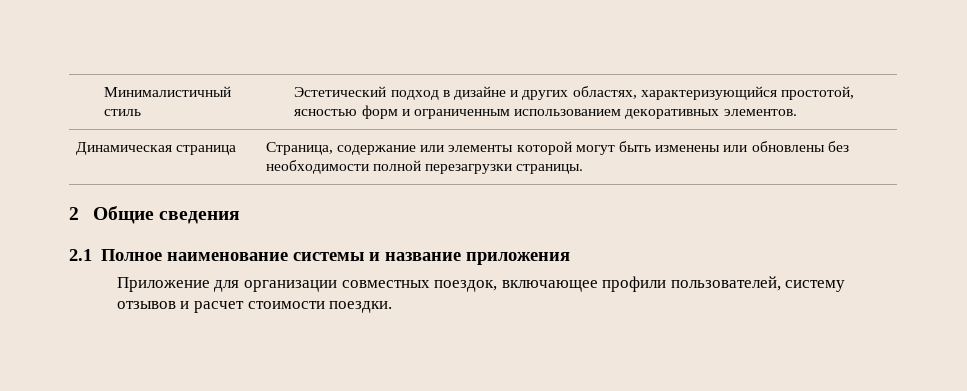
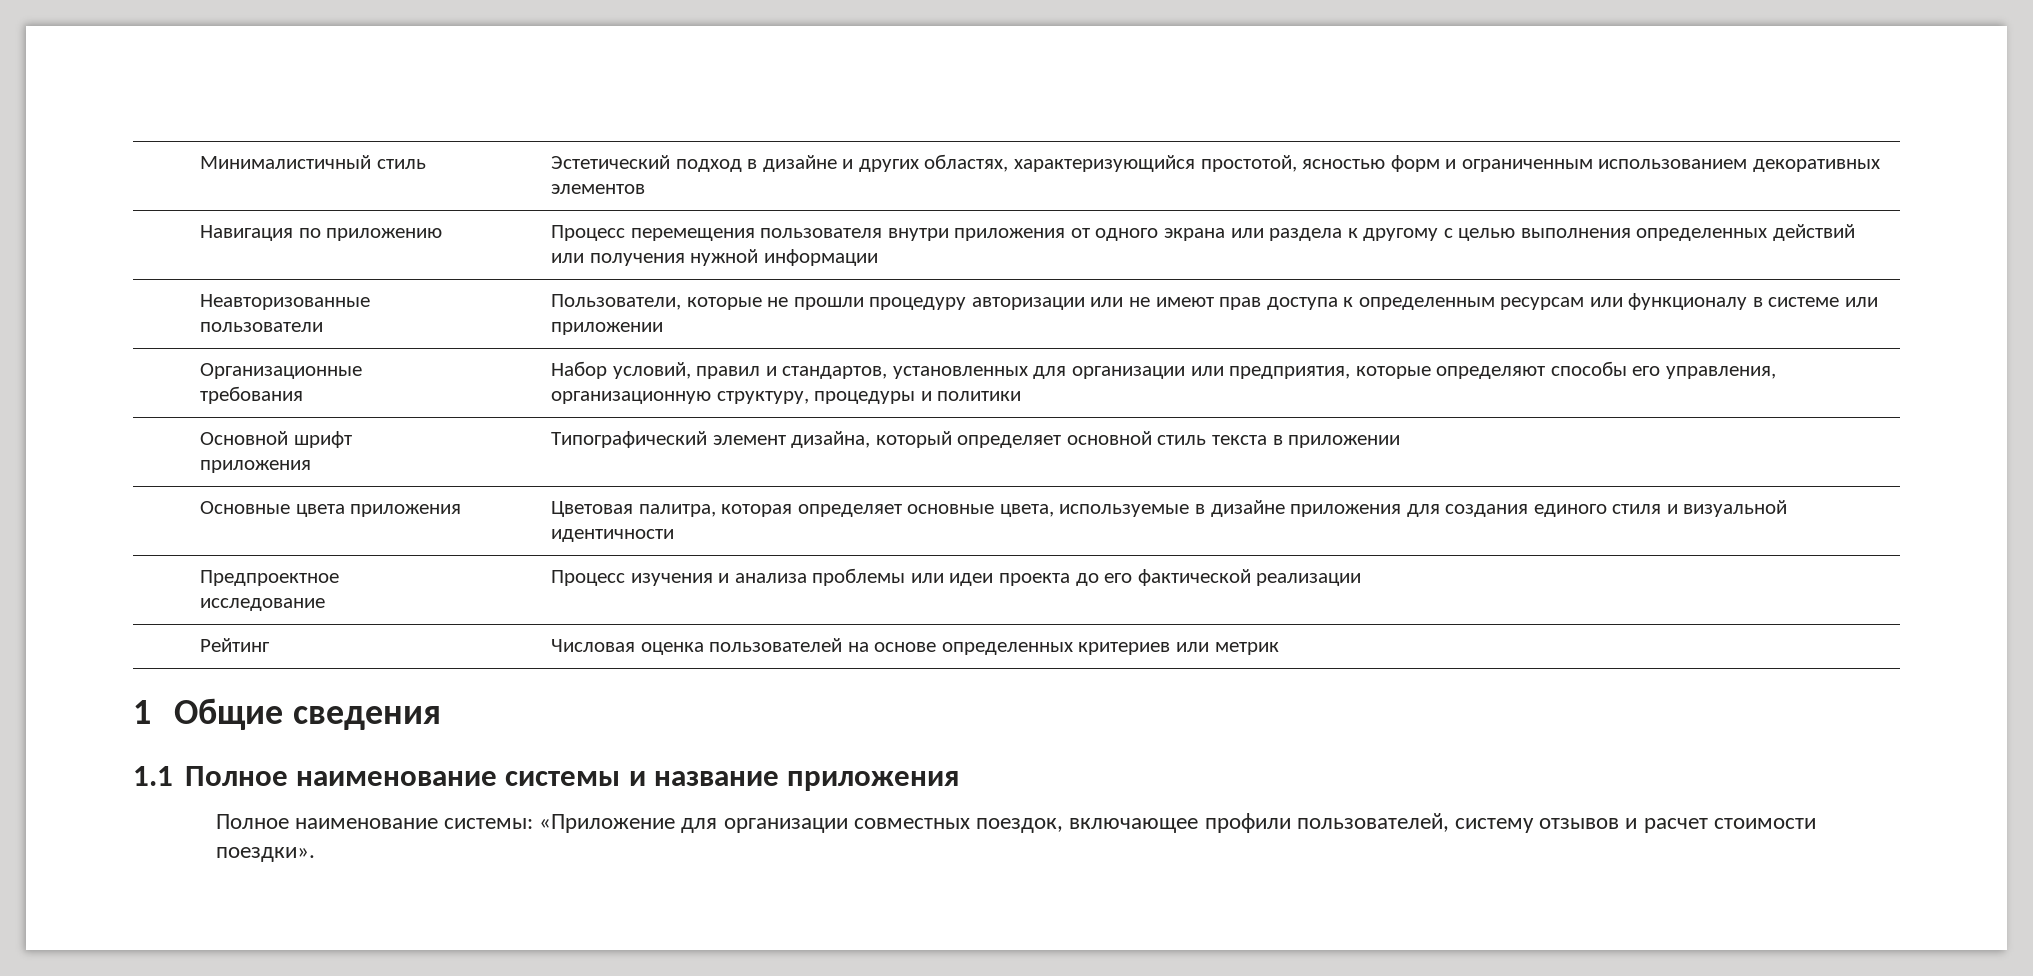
- Минималистичный стиль | Эстетический подход в дизайне и других областях, характеризующийся простотой, ясностью форм и ограниченным использованием декоративных элементов.
- Динамическая страница | Страница, содержание или элементы которой могут быть изменены или обновлены без необходимости полной перезагрузки страницы.
- 2 Общие сведения
+ Минималистичный стиль | Эстетический подход в дизайне и других областях, характеризующийся простотой, ясностью форм и ограниченным использованием декоративных элементов
+ Навигация по приложению | Процесс перемещения пользователя внутри приложения от одного экрана или раздела к другому с целью выполнения определенных действий или получения нужной информации
+ Неавторизованные пользователи | Пользователи, которые не прошли процедуру авторизации или не имеют прав доступа к определенным ресурсам или функционалу в системе или приложении
+ Организационные требования | Набор условий, правил и стандартов, установленных для организации или предприятия, которые определяют способы его управления, организационную структуру, процедуры и политики
+ Основной шрифт приложения | Типографический элемент дизайна, который определяет основной стиль текста в приложении
+ Основные цвета приложения | Цветовая палитра, которая определяет основные цвета, используемые в дизайне приложения для создания единого стиля и визуальной идентичности
+ Предпроектное исследование | Процесс изучения и анализа проблемы или идеи проекта до его фактической реализации
+ Рейтинг | Числовая оценка пользователей на основе определенных критериев или метрик
+ 1 Общие сведения
- 2.1 Полное наименование системы и название приложения
+ 1.1 Полное наименование системы и название приложения
- Приложение для организации совместных поездок, включающее профили пользователей, систему отзывов и расчет стоимости поездки.
+ Полное наименование системы: «Приложение для организации совместных поездок, включающее профили пользователей, систему отзывов и расчет стоимости поездки».

